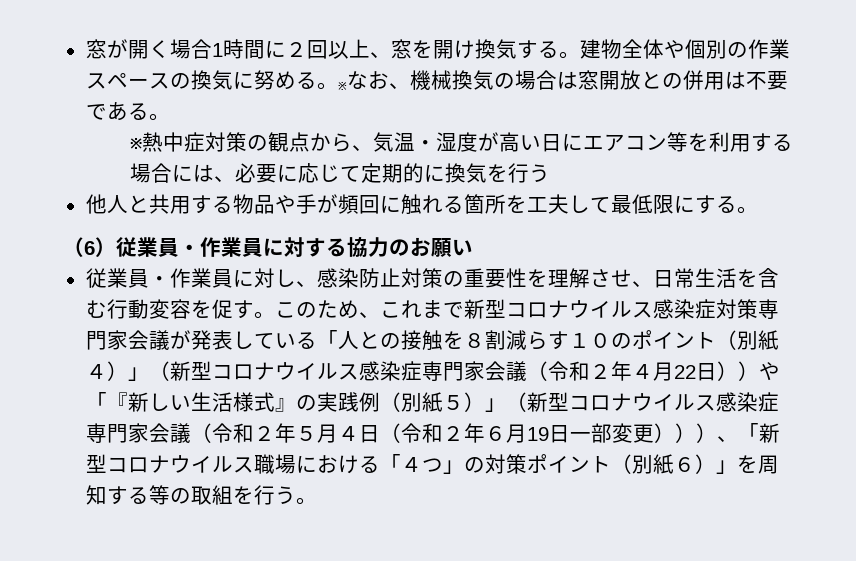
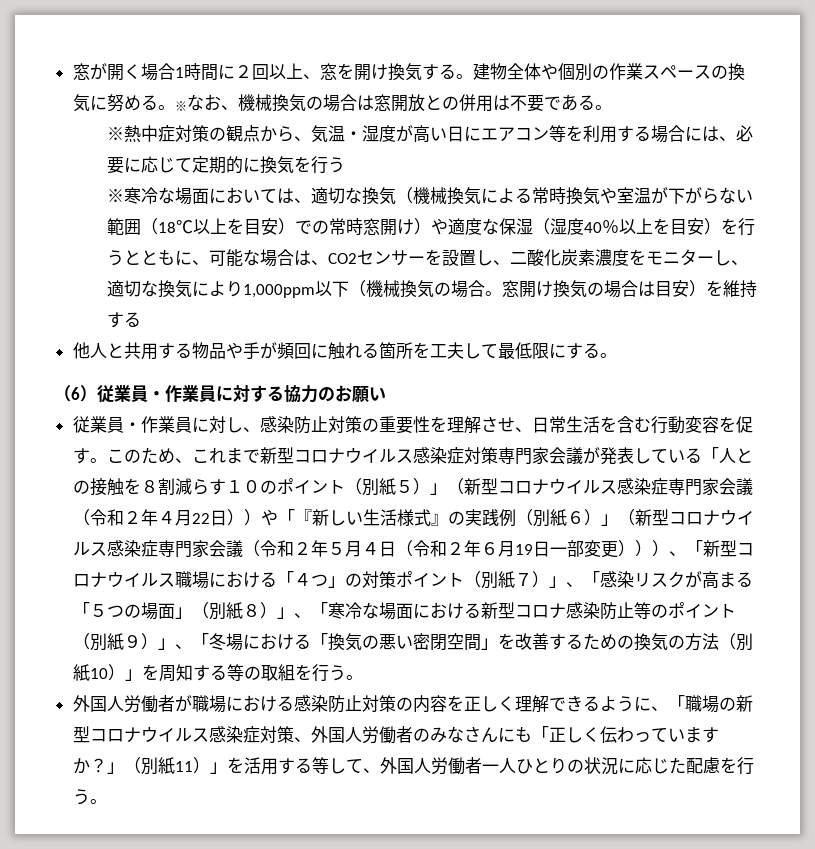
+ ※寒冷な場面においては、適切な換気（機械換気による常時換気や室温が下がらない範囲（18℃以上を目安）での常時窓開け）や適度な保湿（湿度40％以上を目安）を行うとともに、可能な場合は、CO2センサーを設置し、二酸化炭素濃度をモニターし、適切な換気により1,000ppm以下（機械換気の場合。窓開け換気の場合は目安）を維持する
- このため、これまで新型コロナウイルス感染症対策専門家会議が発表している「人との接触を８割減らす１０のポイント（別紙４）」（新型コロナウイルス感染症専門家会議（令和２年４月22日））や「『新しい生活様式』の実践例（別紙５）」（新型コロナウイルス感染症専門家会議（令和２年５月４日（令和２年６月19日一部変更）））、「新型コロナウイルス職場における「４つ」の対策ポイント（別紙６）」を周知する等の取組を行う。
+ このため、これまで新型コロナウイルス感染症対策専門家会議が発表している「人との接触を８割減らす１０のポイント（別紙５）」（新型コロナウイルス感染症専門家会議（令和２年４月22日））や「『新しい生活様式』の実践例（別紙６）」（新型コロナウイルス感染症専門家会議（令和２年５月４日（令和２年６月19日一部変更）））、「新型コロナウイルス職場における「４つ」の対策ポイント（別紙７）」、「感染リスクが高まる「５つの場面」（別紙８）」、「寒冷な場面における新型コロナ感染防止等のポイント（別紙９）」、「冬場における「換気の悪い密閉空間」を改善するための換気の方法（別紙10）」を周知する等の取組を行う。
+ 外国人労働者が職場における感染防止対策の内容を正しく理解できるように、「職場の新型コロナウイルス感染症対策、外国人労働者のみなさんにも「正しく伝わっていますか？」（別紙11）」を活用する等して、外国人労働者一人ひとりの状況に応じた配慮を行う。

